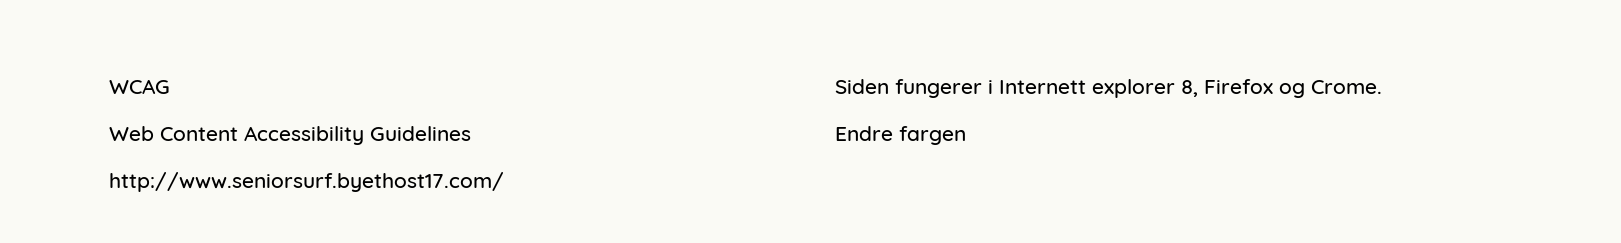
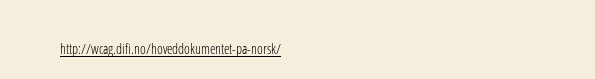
- WCAG
- Web Content Accessibility Guidelines
- http://www.seniorsurf.byethost17.com/
- Siden fungerer i Internett explorer 8, Firefox og Crome.
- Endre fargen
+ http://wcag.difi.no/hoveddokumentet-pa-norsk/

